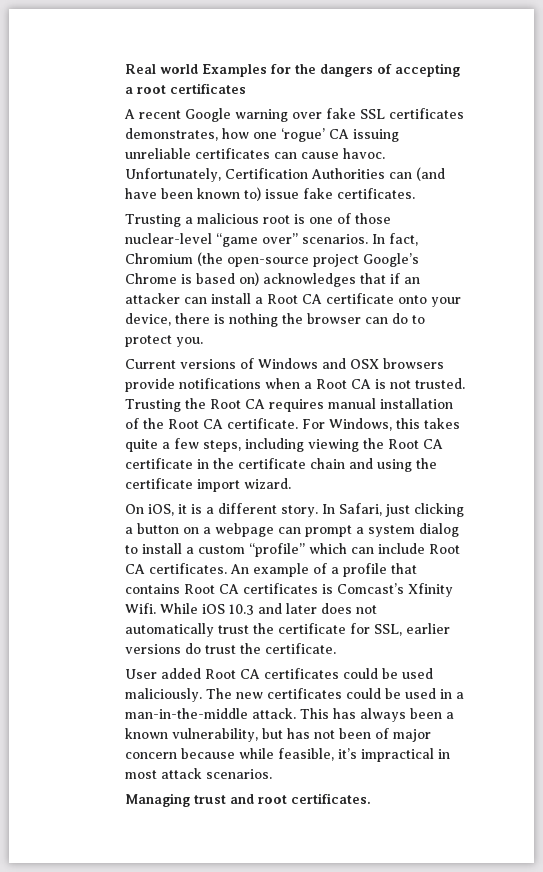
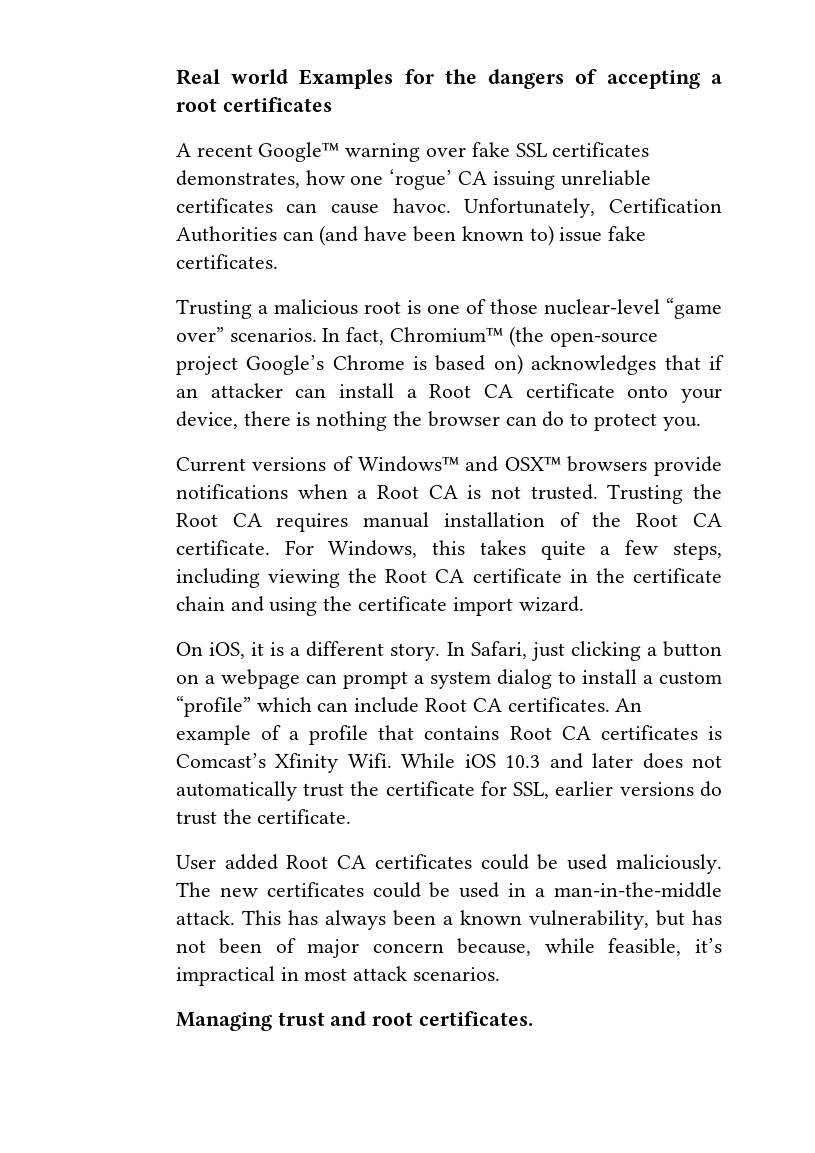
- A recent Google warning over fake SSL certificates demonstrates, how one ‘rogue’ CA issuing unreliable certificates can cause havoc.
+ A recent Google™ warning over fake SSL certificates demonstrates, how one ‘rogue’ CA issuing unreliable certificates can cause havoc.
- In fact, Chromium (the open-source project Google’s Chrome is based on) acknowledges that if an attacker can install a Root CA certificate onto your device, there is nothing the browser can do to protect you.
+ In fact, Chromium™ (the open-source project Google’s Chrome is based on) acknowledges that if an attacker can install a Root CA certificate onto your device, there is nothing the browser can do to protect you.
- Current versions of Windows and OSX browsers provide notifications when a Root CA is not trusted.
+ Current versions of Windows™ and OSX™ browsers provide notifications when a Root CA is not trusted.
- This has always been a known vulnerability, but has not been of major concern because while feasible, it’s impractical in most attack scenarios.
+ This has always been a known vulnerability, but has not been of major concern because, while feasible, it’s impractical in most attack scenarios.

